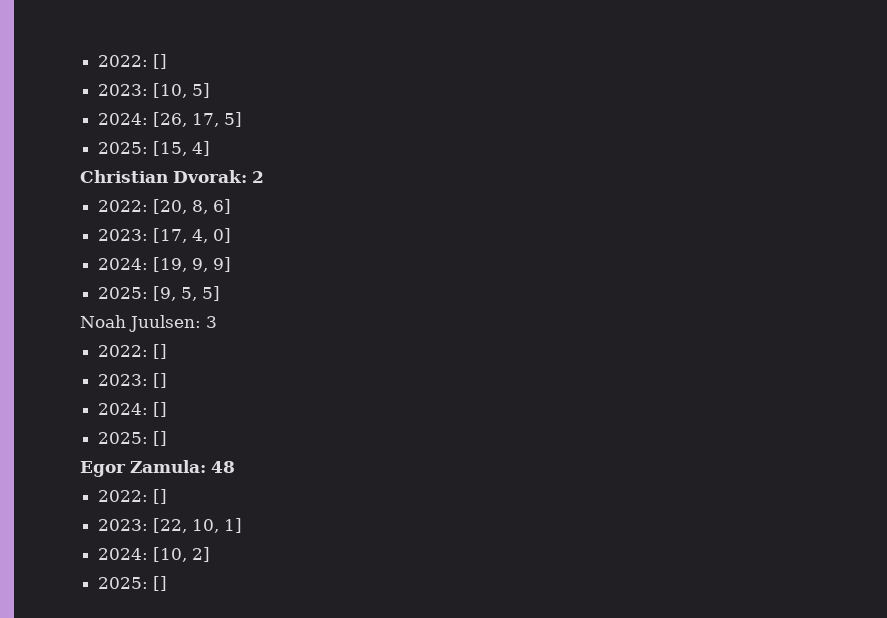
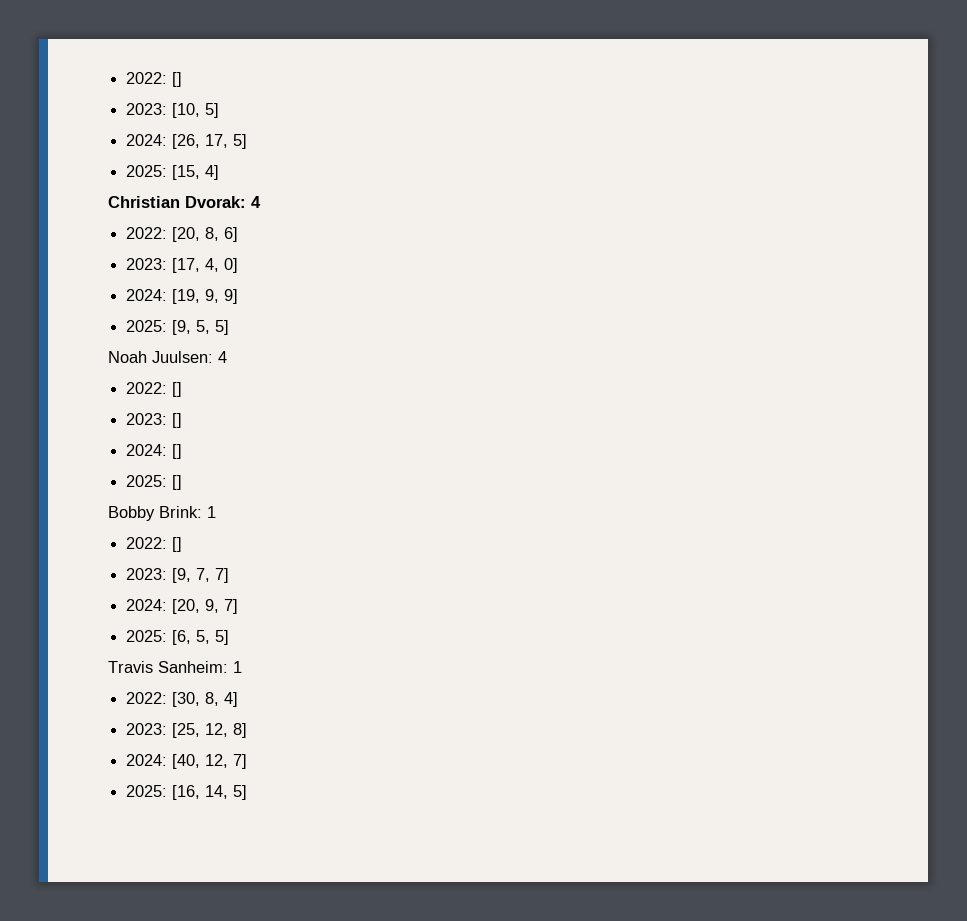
- Christian Dvorak: 2
+ Christian Dvorak: 4
- Noah Juulsen: 3
+ Noah Juulsen: 4
- Egor Zamula: 48
+ Bobby Brink: 1
  2022: []
- 2023: [22, 10, 1]
- 2024: [10, 2]
- 2025: []
+ 2023: [9, 7, 7]
+ 2024: [20, 9, 7]
+ 2025: [6, 5, 5]
+ Travis Sanheim: 1
+ 2022: [30, 8, 4]
+ 2023: [25, 12, 8]
+ 2024: [40, 12, 7]
+ 2025: [16, 14, 5]

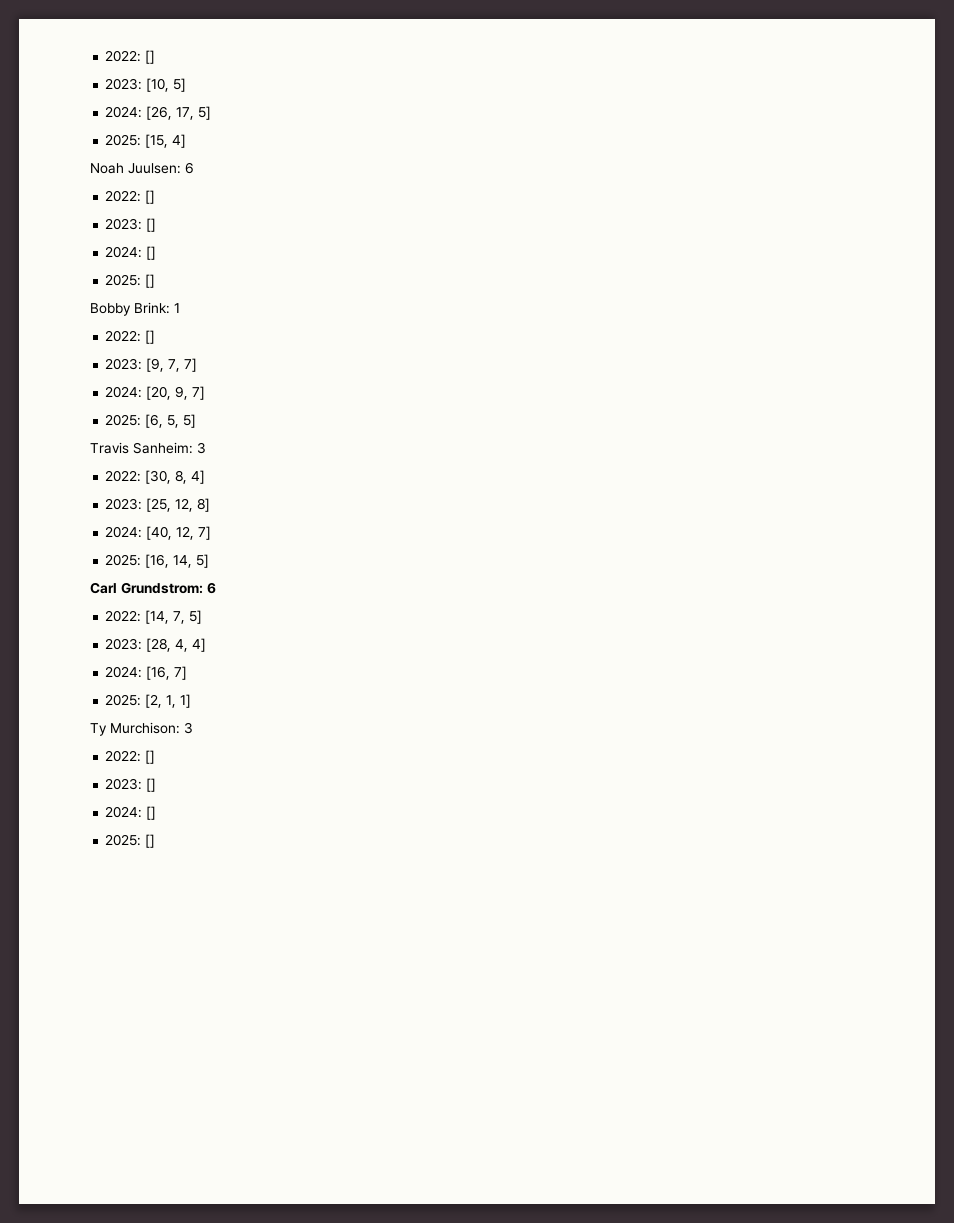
- Christian Dvorak: 4
- 2022: [20, 8, 6]
- 2023: [17, 4, 0]
- 2024: [19, 9, 9]
- 2025: [9, 5, 5]
- Noah Juulsen: 4
+ Noah Juulsen: 6
- Travis Sanheim: 1
+ Travis Sanheim: 3
+ Carl Grundstrom: 6
+ 2022: [14, 7, 5]
+ 2023: [28, 4, 4]
+ 2024: [16, 7]
+ 2025: [2, 1, 1]
+ Ty Murchison: 3
+ 2022: []
+ 2023: []
+ 2024: []
+ 2025: []

